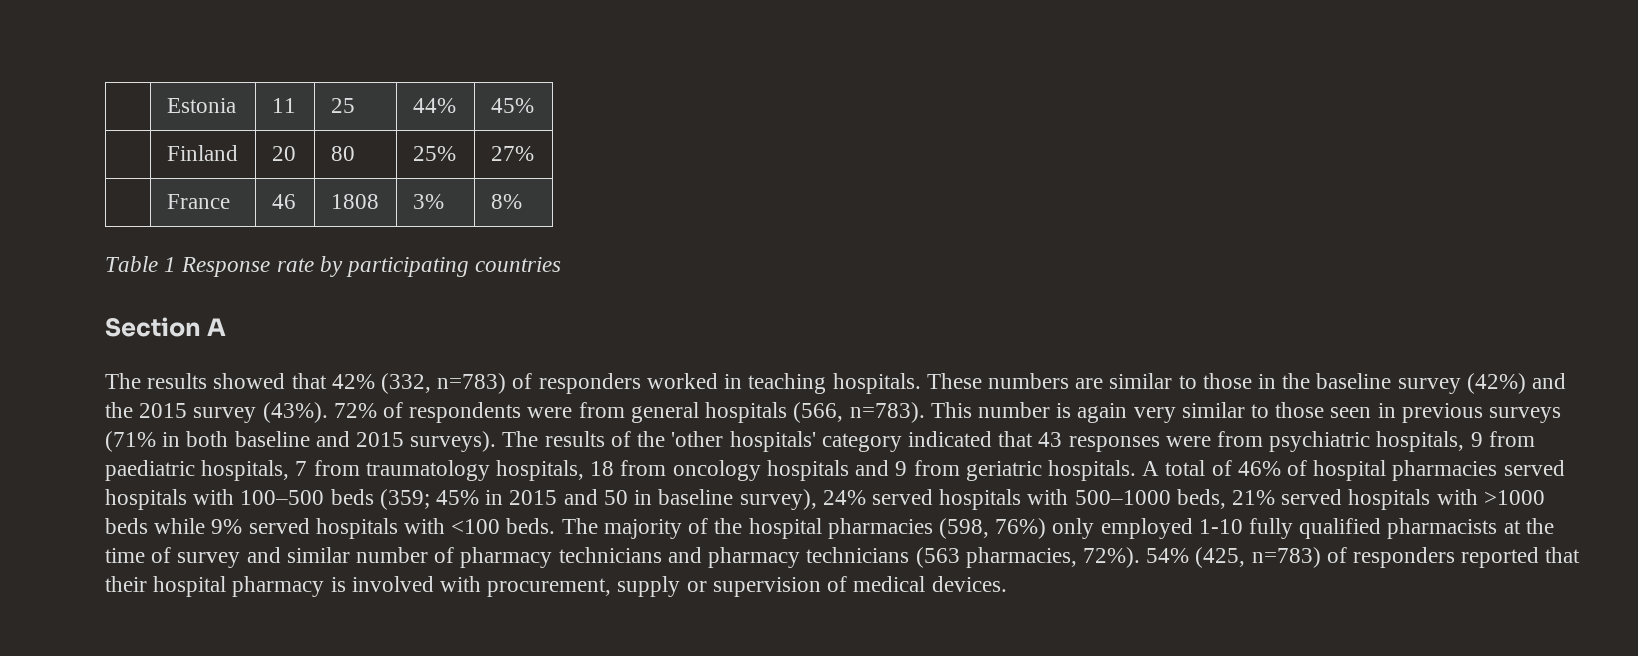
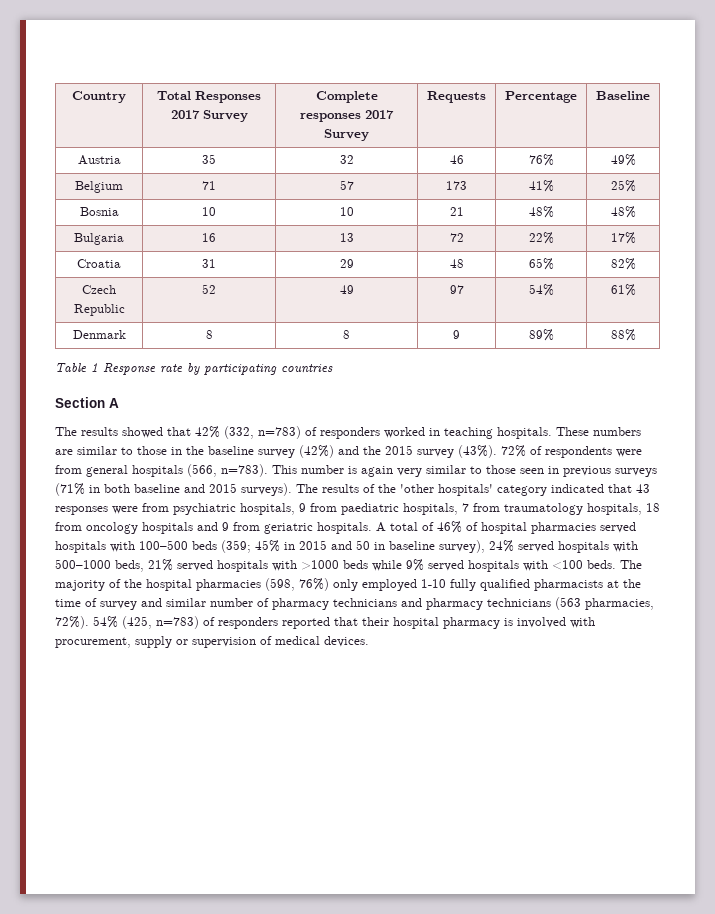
- | Estonia | 11 | 25 | 44% | 45%
- | Finland | 20 | 80 | 25% | 27%
- | France | 46 | 1808 | 3% | 8%
+ Country | Total Responses 2017 Survey | Complete responses 2017 Survey | Requests | Percentage | Baseline
+ Austria | 35 | 32 | 46 | 76% | 49%
+ Belgium | 71 | 57 | 173 | 41% | 25%
+ Bosnia | 10 | 10 | 21 | 48% | 48%
+ Bulgaria | 16 | 13 | 72 | 22% | 17%
+ Croatia | 31 | 29 | 48 | 65% | 82%
+ Czech Republic | 52 | 49 | 97 | 54% | 61%
+ Denmark | 8 | 8 | 9 | 89% | 88%

